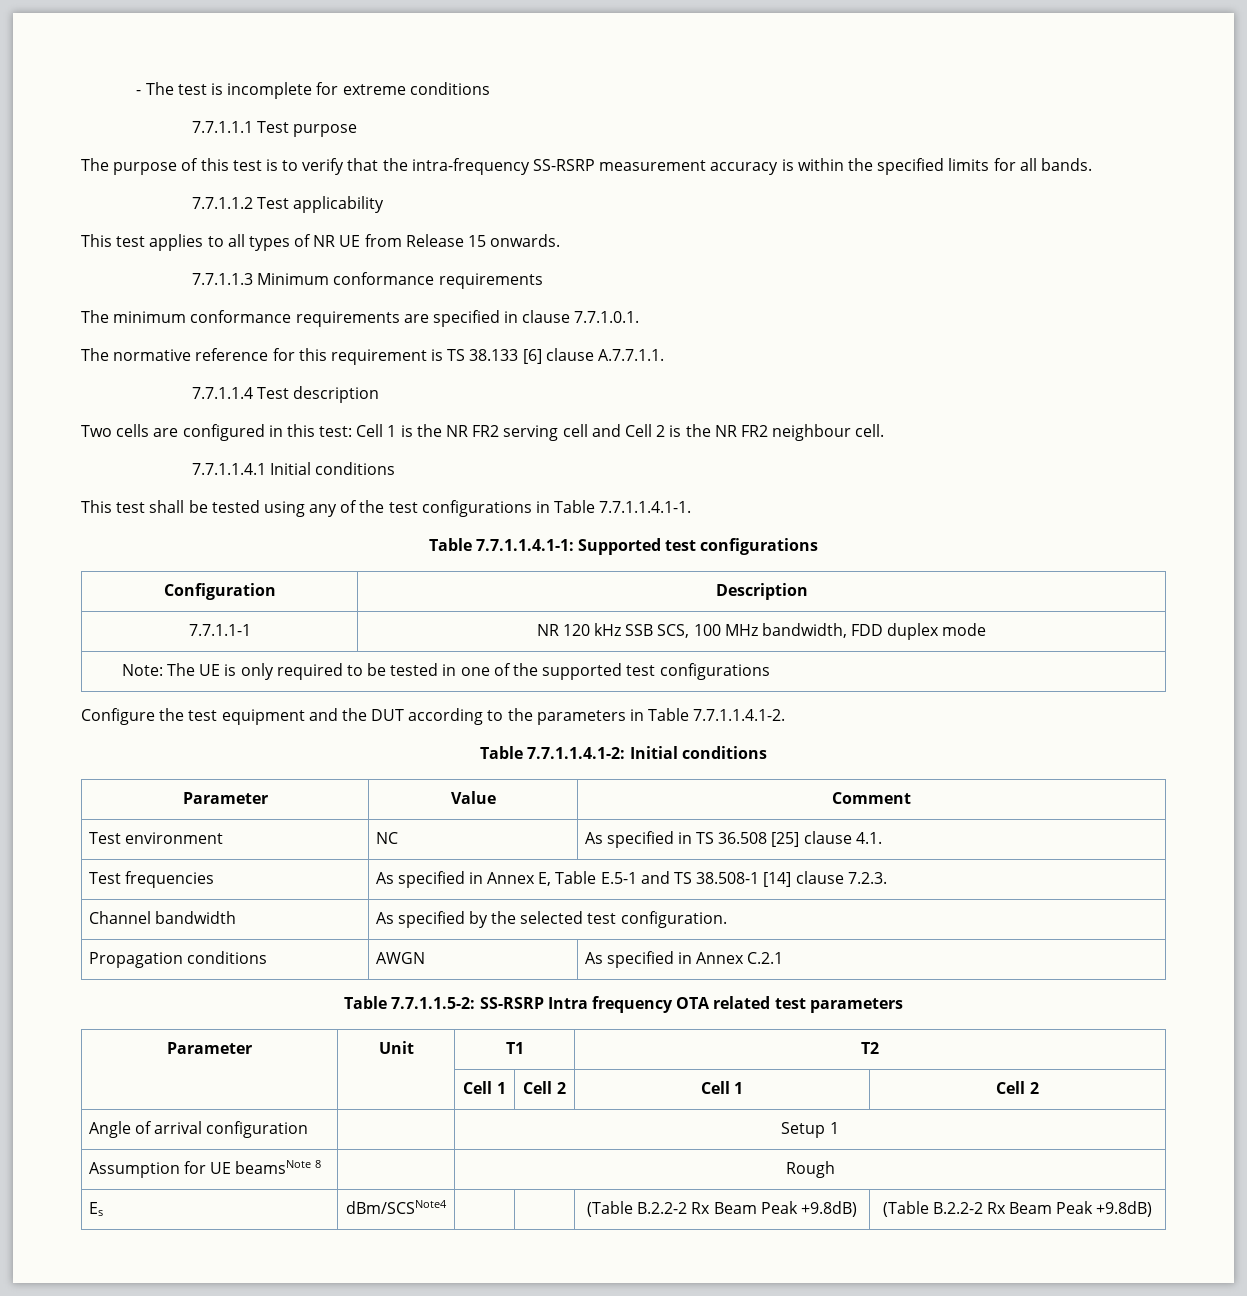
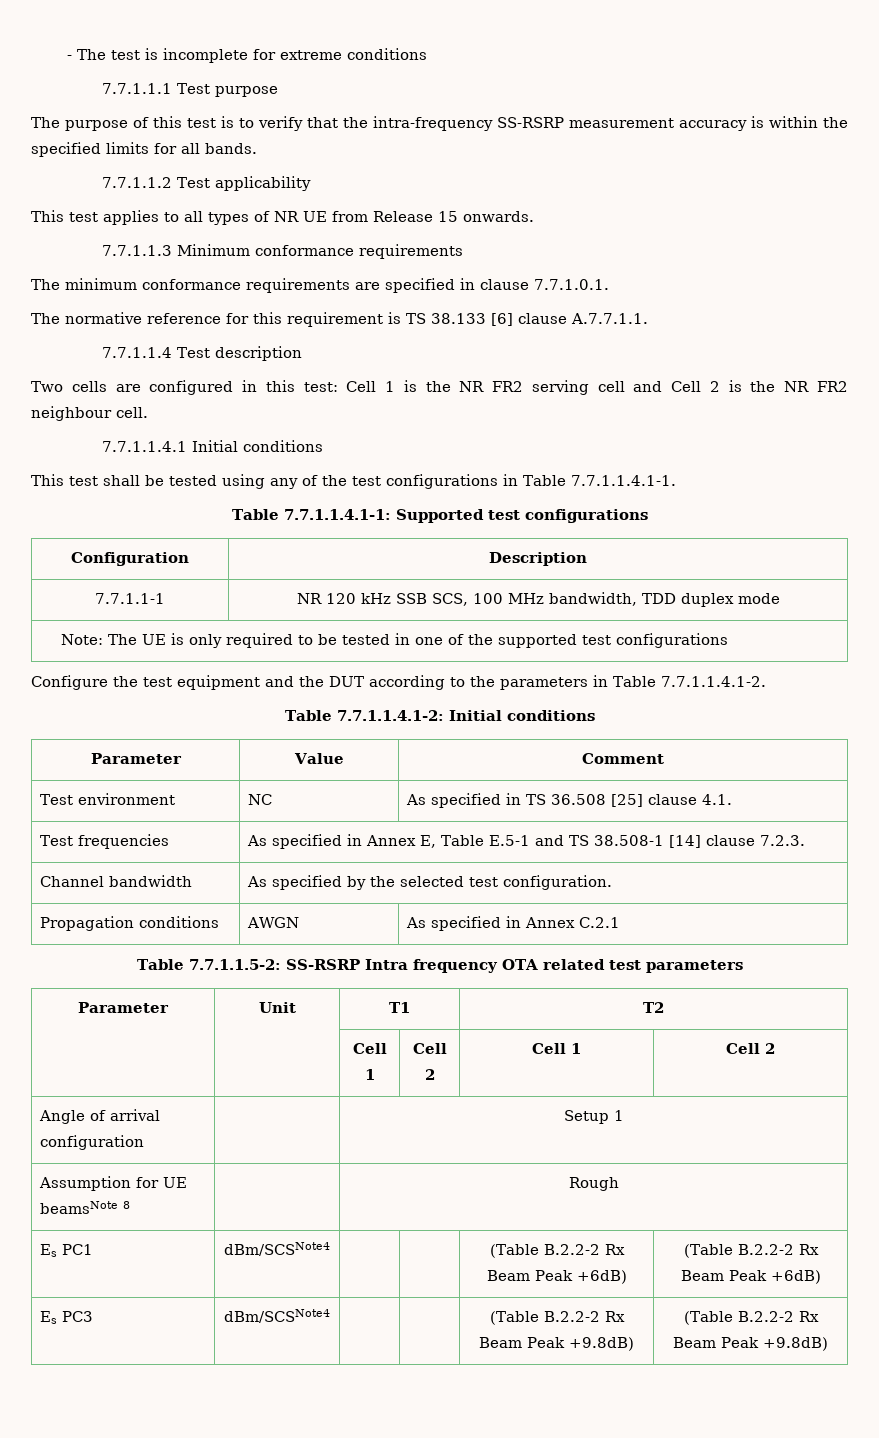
- 7.7.1.1-1 | NR 120 kHz SSB SCS, 100 MHz bandwidth, FDD duplex mode
+ 7.7.1.1-1 | NR 120 kHz SSB SCS, 100 MHz bandwidth, TDD duplex mode
- Es | dBm/SCSNote4 | | | (Table B.2.2-2 Rx Beam Peak +9.8dB) | (Table B.2.2-2 Rx Beam Peak +9.8dB)
+ Es PC1 | dBm/SCSNote4 | | | (Table B.2.2-2 Rx Beam Peak +6dB) | (Table B.2.2-2 Rx Beam Peak +6dB)
+ Es PC3 | dBm/SCSNote4 | | | (Table B.2.2-2 Rx Beam Peak +9.8dB) | (Table B.2.2-2 Rx Beam Peak +9.8dB)

